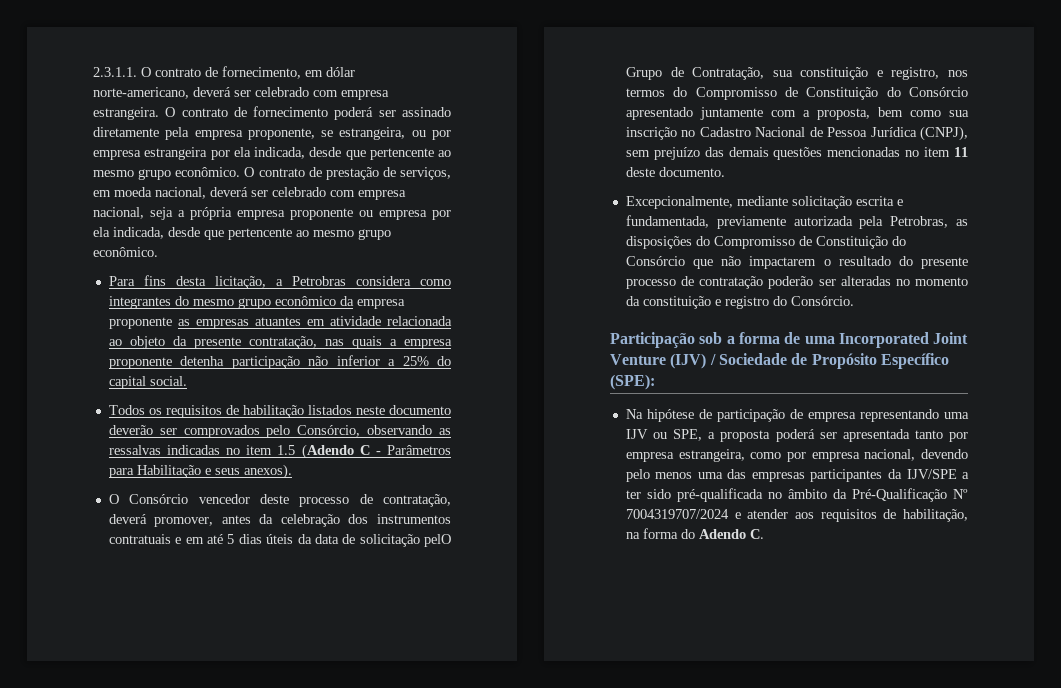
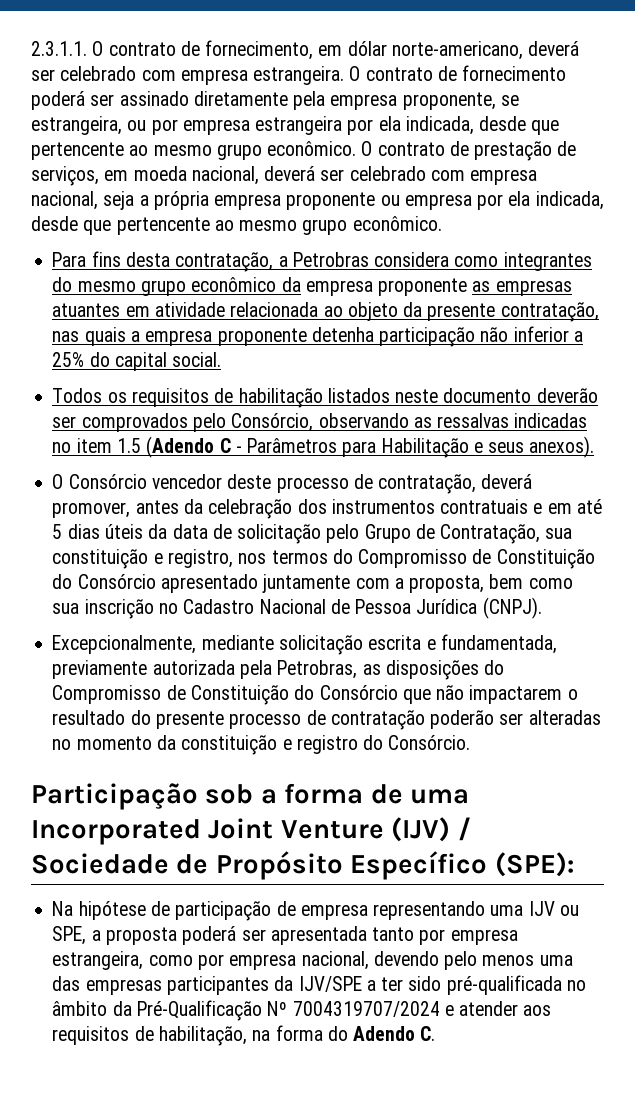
- Para fins desta licitação, a Petrobras considera como integrantes do mesmo grupo econômico da empresa proponente as empresas atuantes em atividade relacionada ao objeto da presente contratação, nas quais a empresa proponente detenha participação não inferior a 25% do capital social.
+ Para fins desta contratação, a Petrobras considera como integrantes do mesmo grupo econômico da empresa proponente as empresas atuantes em atividade relacionada ao objeto da presente contratação, nas quais a empresa proponente detenha participação não inferior a 25% do capital social.
- O Consórcio vencedor deste processo de contratação, deverá promover, antes da celebração dos instrumentos contratuais e em até 5 dias úteis da data de solicitação pelO Grupo de Contratação, sua constituição e registro, nos termos do Compromisso de Constituição do Consórcio apresentado juntamente com a proposta, bem como sua inscrição no Cadastro Nacional de Pessoa Jurídica (CNPJ), sem prejuízo das demais questões mencionadas no item 11 deste documento.
+ O Consórcio vencedor deste processo de contratação, deverá promover, antes da celebração dos instrumentos contratuais e em até 5 dias úteis da data de solicitação pelo Grupo de Contratação, sua constituição e registro, nos termos do Compromisso de Constituição do Consórcio apresentado juntamente com a proposta, bem como sua inscrição no Cadastro Nacional de Pessoa Jurídica (CNPJ).

